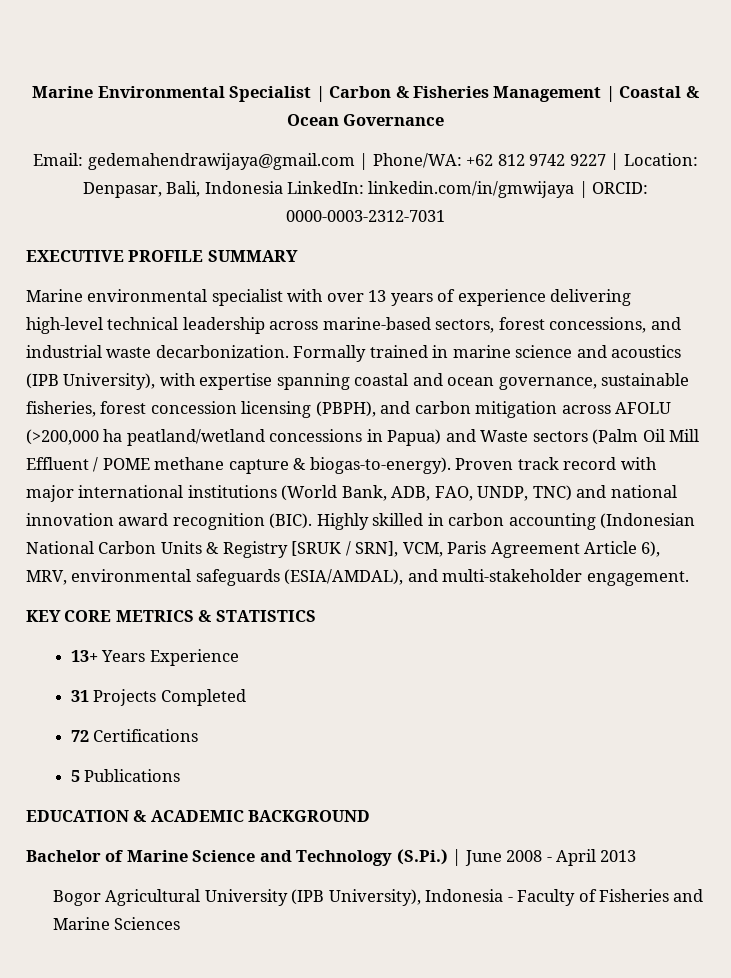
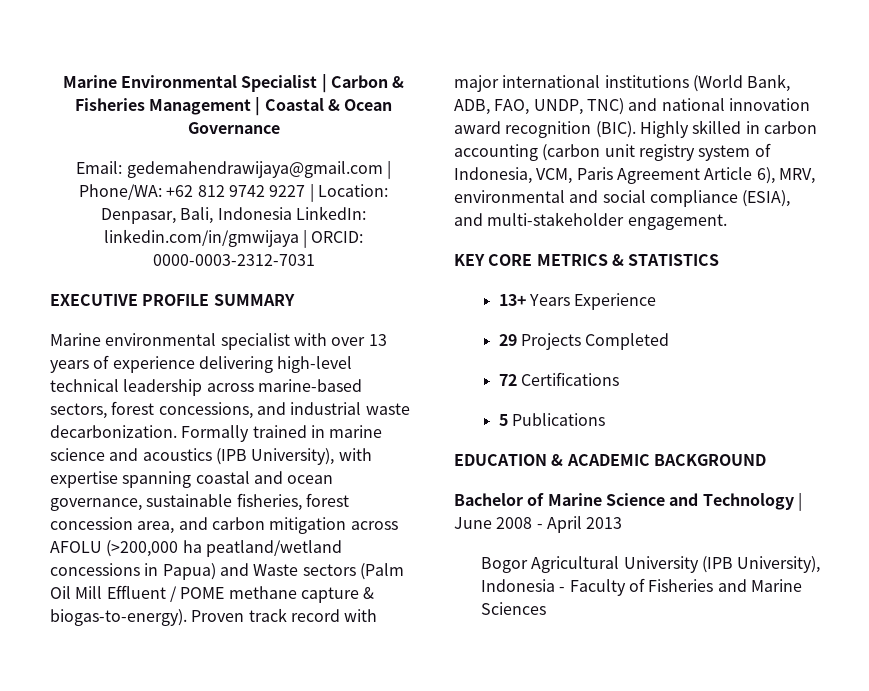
- Formally trained in marine science and acoustics (IPB University), with expertise spanning coastal and ocean governance, sustainable fisheries, forest concession licensing (PBPH), and carbon mitigation across AFOLU (>200,000 ha peatland/wetland concessions in Papua) and Waste sectors (Palm Oil Mill Effluent / POME methane capture & biogas-to-energy).
+ Formally trained in marine science and acoustics (IPB University), with expertise spanning coastal and ocean governance, sustainable fisheries, forest concession area, and carbon mitigation across AFOLU (>200,000 ha peatland/wetland concessions in Papua) and Waste sectors (Palm Oil Mill Effluent / POME methane capture & biogas-to-energy).
- Highly skilled in carbon accounting (Indonesian National Carbon Units & Registry [SRUK / SRN], VCM, Paris Agreement Article 6), MRV, environmental safeguards (ESIA/AMDAL), and multi-stakeholder engagement.
+ Highly skilled in carbon accounting (carbon unit registry system of Indonesia, VCM, Paris Agreement Article 6), MRV, environmental and social compliance (ESIA), and multi-stakeholder engagement.
- 31 Projects Completed
+ 29 Projects Completed
- Bachelor of Marine Science and Technology (S.Pi.) | June 2008 - April 2013
+ Bachelor of Marine Science and Technology | June 2008 - April 2013

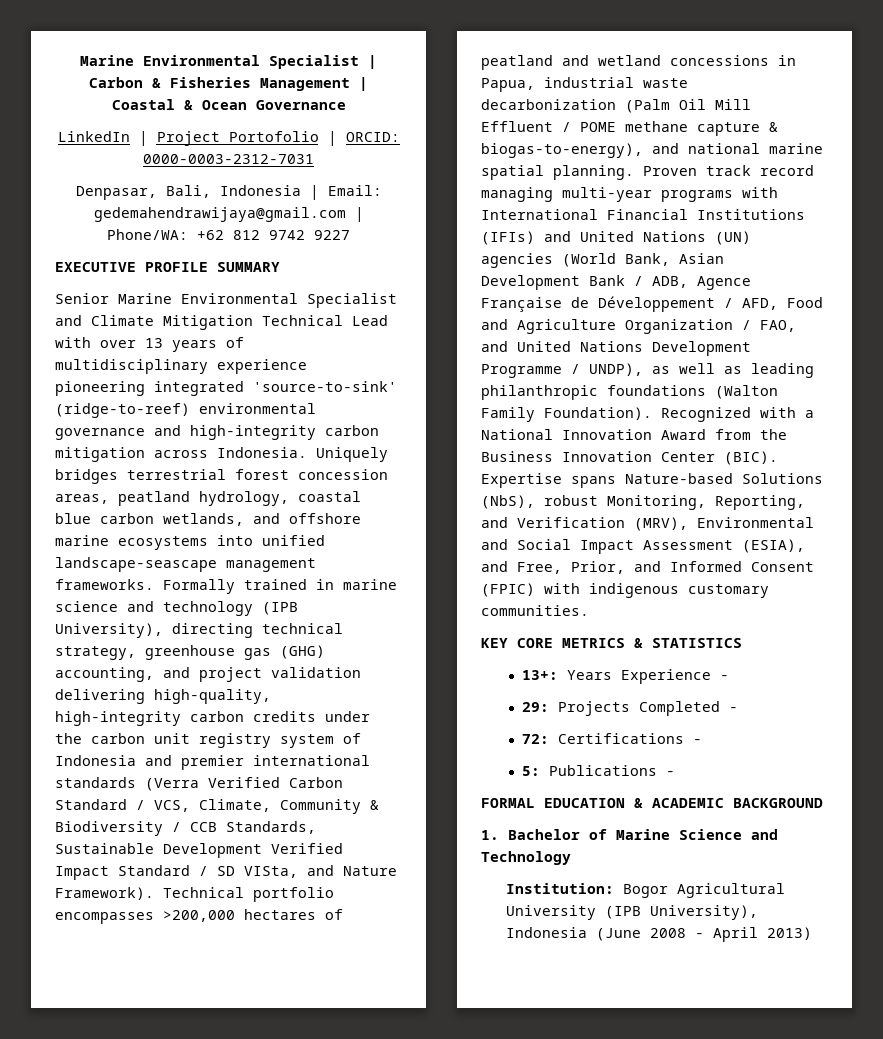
- Email: gedemahendrawijaya@gmail.com | Phone/WA: +62 812 9742 9227 | Location: Denpasar, Bali, Indonesia LinkedIn: linkedin.com/in/gmwijaya | ORCID: 0000-0003-2312-7031
+ LinkedIn | Project Portofolio | ORCID: 0000-0003-2312-7031
+ Denpasar, Bali, Indonesia | Email: gedemahendrawijaya@gmail.com | Phone/WA: +62 812 9742 9227
  EXECUTIVE PROFILE SUMMARY
- Marine environmental specialist with over 13 years of experience delivering high-level technical leadership across marine-based sectors, forest concessions, and industrial waste decarbonization.
+ Senior Marine Environmental Specialist and Climate Mitigation Technical Lead with over 13 years of multidisciplinary experience pioneering integrated 'source-to-sink' (ridge-to-reef) environmental governance and high-integrity carbon mitigation across Indonesia. Uniquely bridges terrestrial forest concession areas, peatland hydrology, coastal blue carbon wetlands, and offshore marine ecosystems into unified landscape-seascape management frameworks.
- Formally trained in marine science and acoustics (IPB University), with expertise spanning coastal and ocean governance, sustainable fisheries, forest concession area, and carbon mitigation across AFOLU (>200,000 ha peatland/wetland concessions in Papua) and Waste sectors (Palm Oil Mill Effluent / POME methane capture & biogas-to-energy). Proven track record with major international institutions (World Bank, ADB, FAO, UNDP, TNC) and national innovation award recognition (BIC). Highly skilled in carbon accounting (carbon unit registry system of Indonesia, VCM, Paris Agreement Article 6), MRV, environmental and social compliance (ESIA), and multi-stakeholder engagement.
+ Formally trained in marine science and technology (IPB University), directing technical strategy, greenhouse gas (GHG) accounting, and project validation delivering high-quality, high-integrity carbon credits under the carbon unit registry system of Indonesia and premier international standards (Verra Verified Carbon Standard / VCS, Climate, Community & Biodiversity / CCB Standards, Sustainable Development Verified Impact Standard / SD VISta, and Nature Framework). Technical portfolio encompasses >200,000 hectares of peatland and wetland concessions in Papua, industrial waste decarbonization (Palm Oil Mill Effluent / POME methane capture & biogas-to-energy), and national marine spatial planning. Proven track record managing multi-year programs with International Financial Institutions (IFIs) and United Nations (UN) agencies (World Bank, Asian Development Bank / ADB, Agence Française de Développement / AFD, Food and Agriculture Organization / FAO, and United Nations Development Programme / UNDP), as well as leading philanthropic foundations (Walton Family Foundation). Recognized with a National Innovation Award from the Business Innovation Center (BIC). Expertise spans Nature-based Solutions (NbS), robust Monitoring, Reporting, and Verification (MRV), Environmental and Social Impact Assessment (ESIA), and Free, Prior, and Informed Consent (FPIC) with indigenous customary communities.
- 13+ Years Experience
- 29 Projects Completed
- 72 Certifications
- 5 Publications
- EDUCATION & ACADEMIC BACKGROUND
+ 13+: Years Experience -
+ 29: Projects Completed -
+ 72: Certifications -
+ 5: Publications -
+ FORMAL EDUCATION & ACADEMIC BACKGROUND
- Bachelor of Marine Science and Technology | June 2008 - April 2013
- Bogor Agricultural University (IPB University), Indonesia - Faculty of Fisheries and Marine Sciences
+ 1. Bachelor of Marine Science and Technology
+ Institution: Bogor Agricultural University (IPB University), Indonesia (June 2008 - April 2013)

